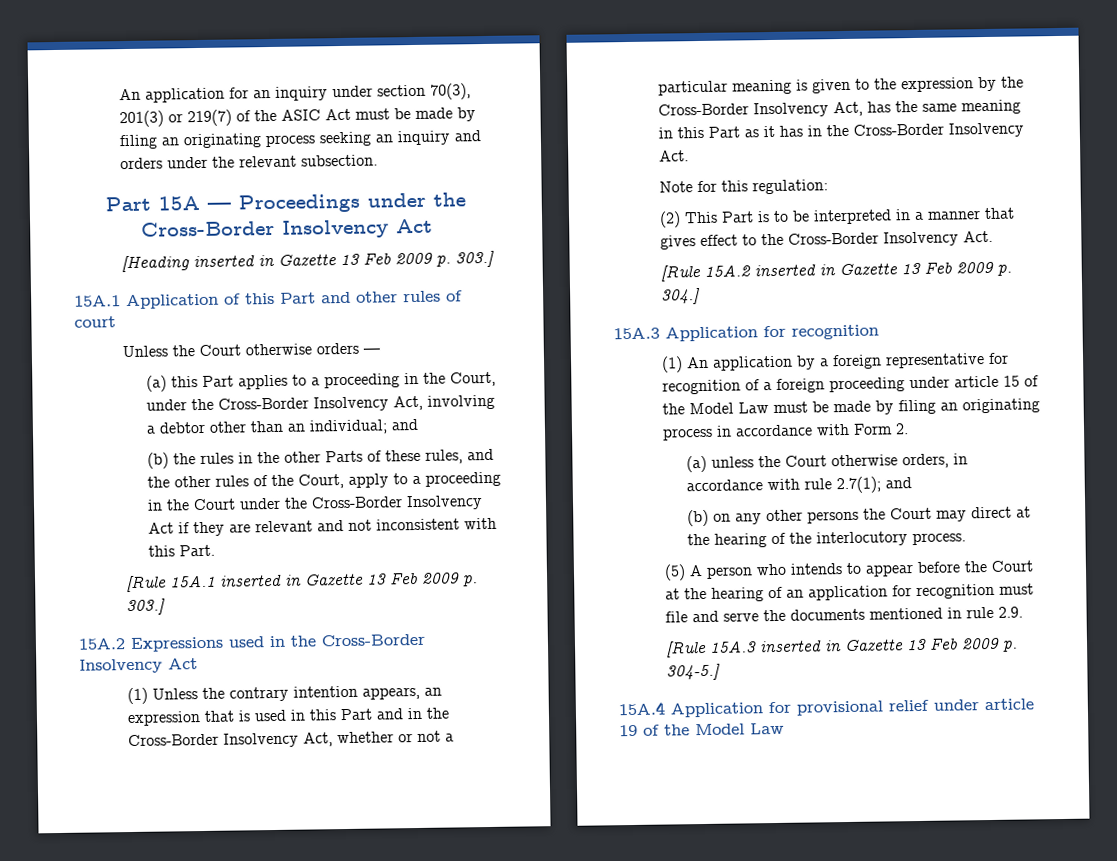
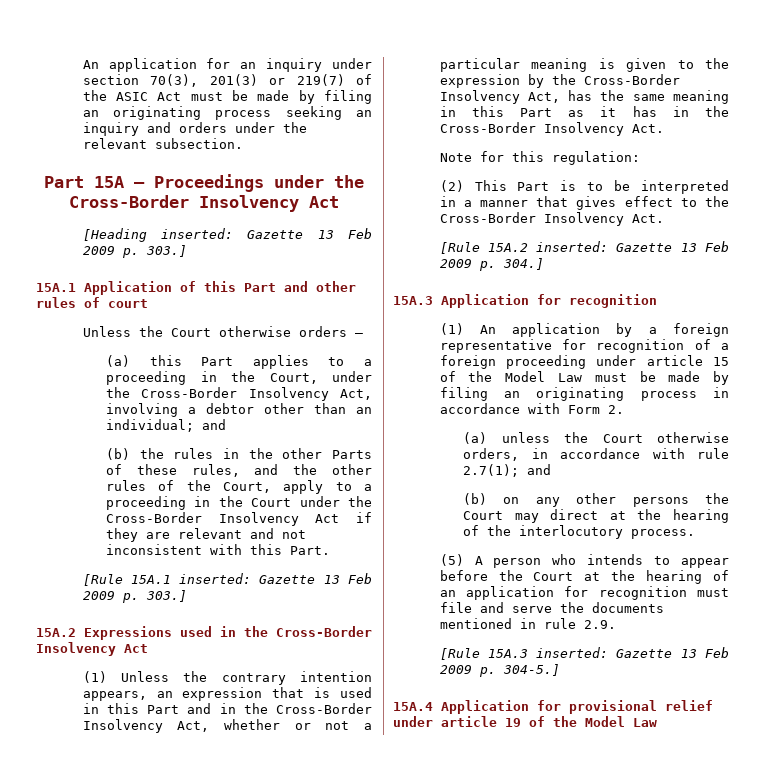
- [Heading inserted in Gazette 13 Feb 2009 p. 303.]
+ [Heading inserted: Gazette 13 Feb 2009 p. 303.]
- [Rule 15A.1 inserted in Gazette 13 Feb 2009 p. 303.]
+ [Rule 15A.1 inserted: Gazette 13 Feb 2009 p. 303.]
- [Rule 15A.2 inserted in Gazette 13 Feb 2009 p. 304.]
+ [Rule 15A.2 inserted: Gazette 13 Feb 2009 p. 304.]
- [Rule 15A.3 inserted in Gazette 13 Feb 2009 p. 304-5.]
+ [Rule 15A.3 inserted: Gazette 13 Feb 2009 p. 304-5.]

